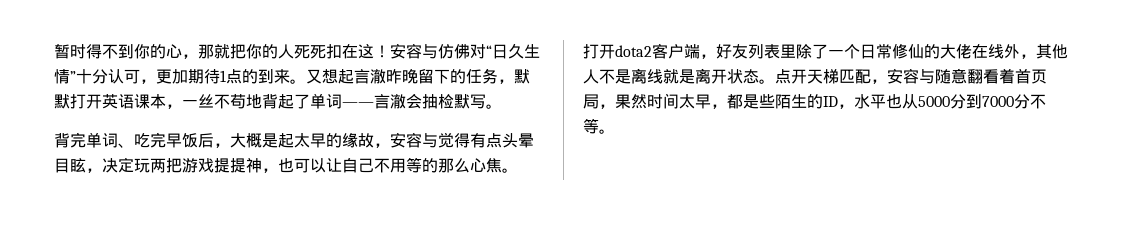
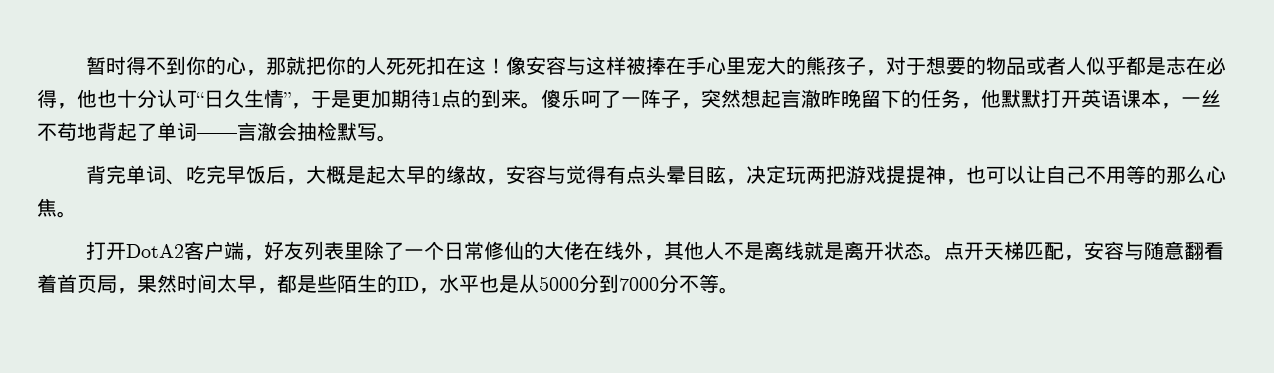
- 安容与仿佛对“日久生情”十分认可，更加期待1点的到来。
+ 像安容与这样被捧在手心里宠大的熊孩子，对于想要的物品或者人似乎都是志在必得，他也十分认可“日久生情”，于是更加期待1点的到来。
- 又想起言澈昨晚留下的任务，默默打开英语课本，一丝不苟地背起了单词——言澈会抽检默写。
+ 傻乐呵了一阵子，突然想起言澈昨晚留下的任务，他默默打开英语课本，一丝不苟地背起了单词——言澈会抽检默写。
- 打开dota2客户端，好友列表里除了一个日常修仙的大佬在线外，其他人不是离线就是离开状态。
+ 打开DotA2客户端，好友列表里除了一个日常修仙的大佬在线外，其他人不是离线就是离开状态。
- 点开天梯匹配，安容与随意翻看着首页局，果然时间太早，都是些陌生的ID，水平也从5000分到7000分不等。
+ 点开天梯匹配，安容与随意翻看着首页局，果然时间太早，都是些陌生的ID，水平也是从5000分到7000分不等。

